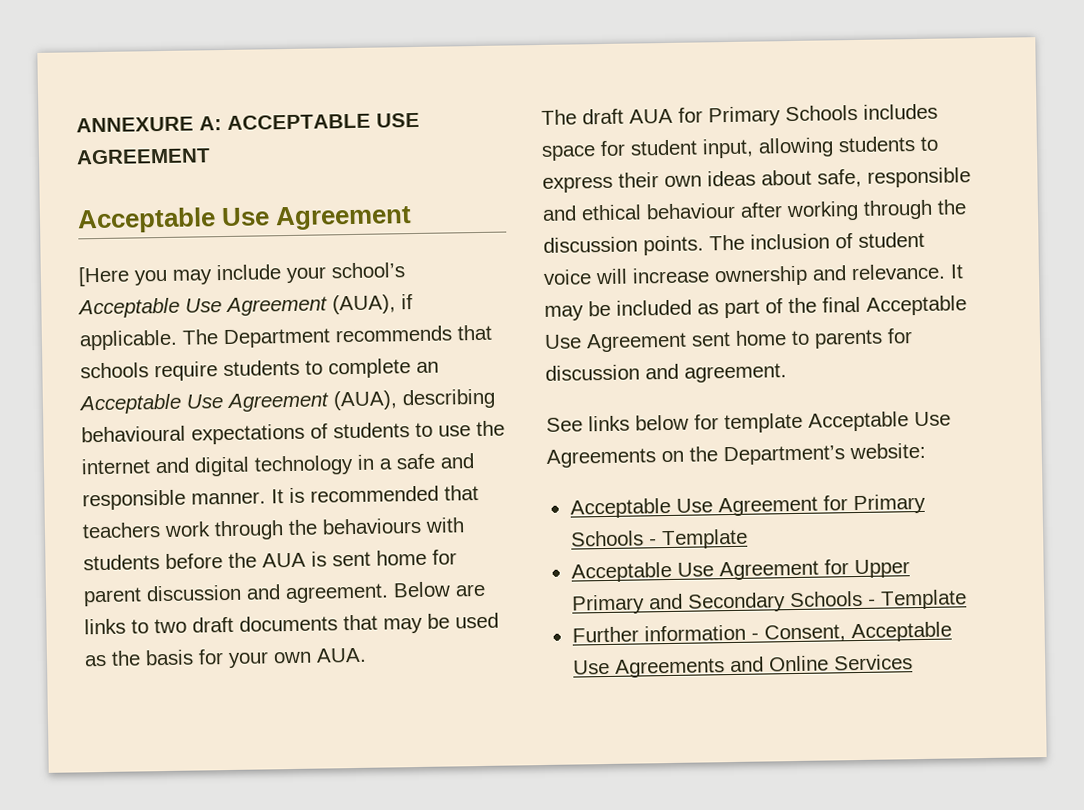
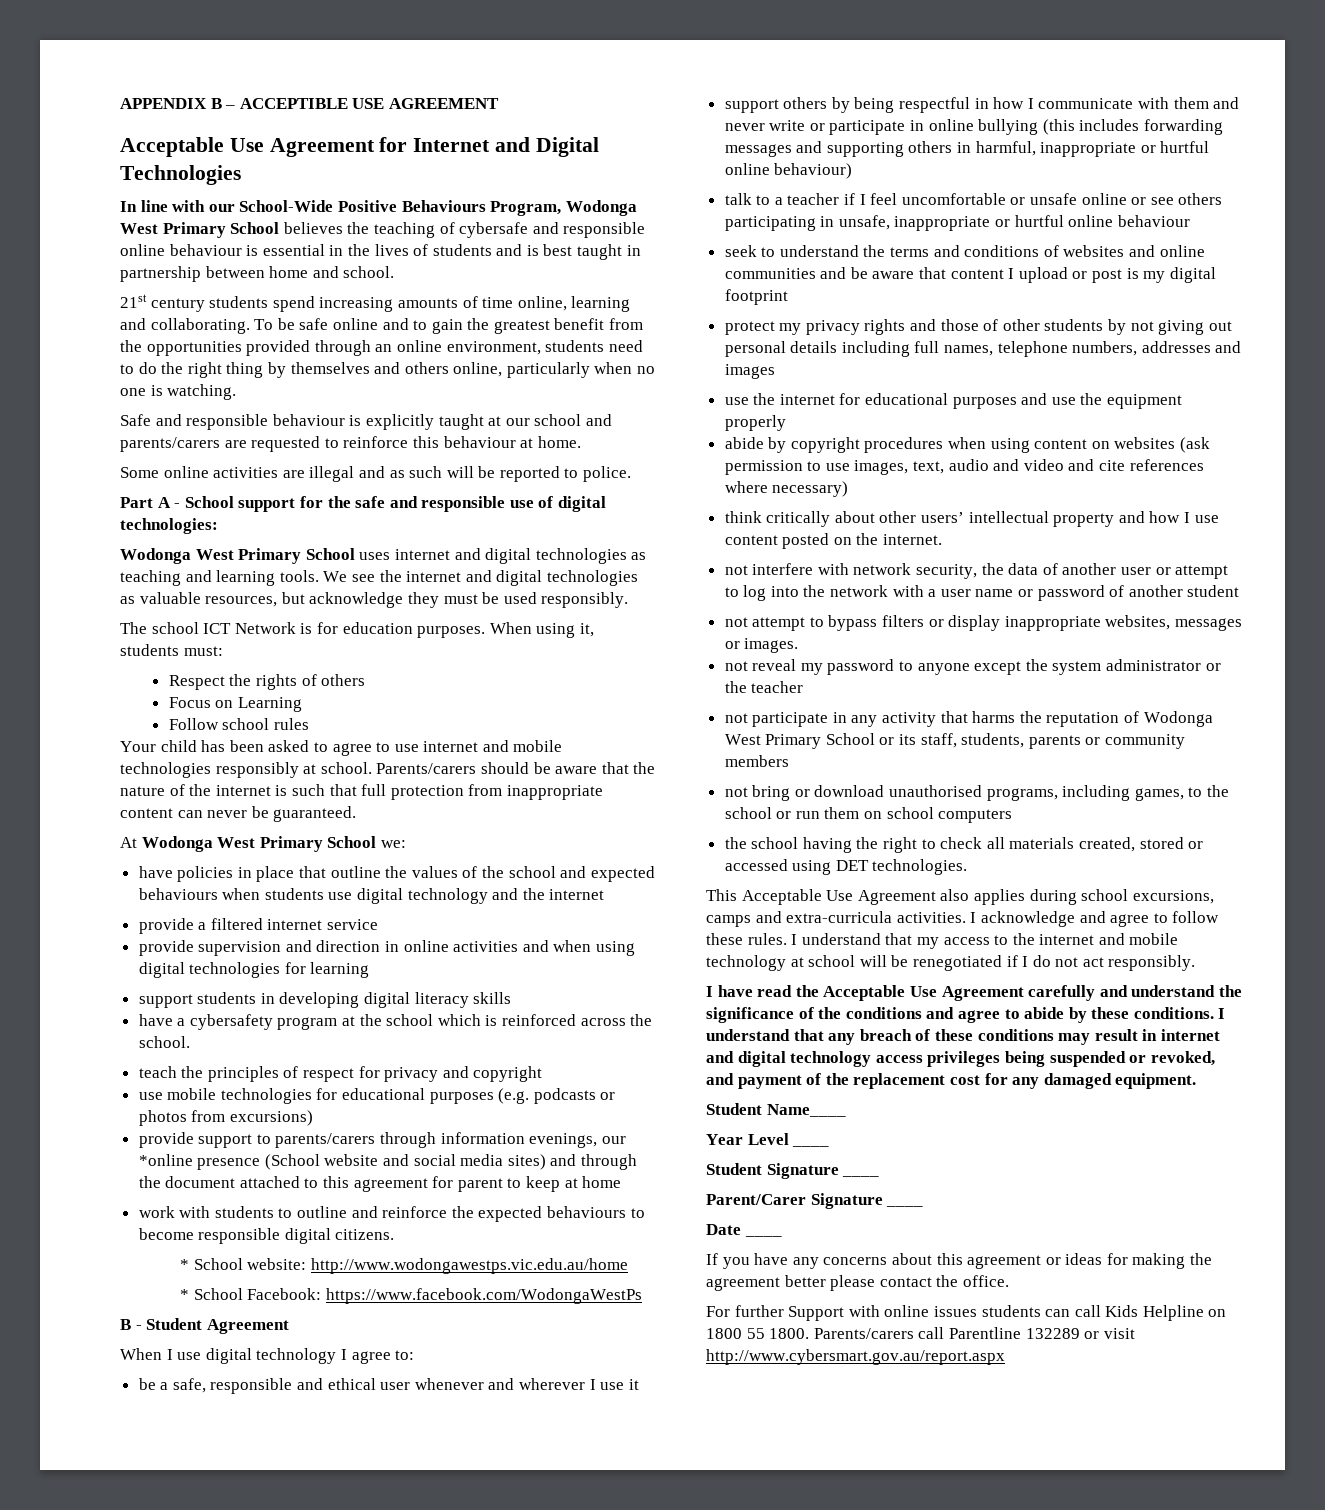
- ANNEXURE A: ACCEPTABLE USE AGREEMENT
- Acceptable Use Agreement
- [Here you may include your school’s Acceptable Use Agreement (AUA), if applicable. The Department recommends that schools require students to complete an Acceptable Use Agreement (AUA), describing behavioural expectations of students to use the internet and digital technology in a safe and responsible manner. It is recommended that teachers work through the behaviours with students before the AUA is sent home for parent discussion and agreement. Below are links to two draft documents that may be used as the basis for your own AUA.
- The draft AUA for Primary Schools includes space for student input, allowing students to express their own ideas about safe, responsible and ethical behaviour after working through the discussion points. The inclusion of student voice will increase ownership and relevance. It may be included as part of the final Acceptable Use Agreement sent home to parents for discussion and agreement.
- See links below for template Acceptable Use Agreements on the Department’s website:
- Acceptable Use Agreement for Primary Schools - Template
- Acceptable Use Agreement for Upper Primary and Secondary Schools - Template
- Further information - Consent, Acceptable Use Agreements and Online Services
+ APPENDIX B – ACCEPTIBLE USE AGREEMENT
+ Acceptable Use Agreement for Internet and Digital Technologies
+ In line with our School-Wide Positive Behaviours Program, Wodonga West Primary School believes the teaching of cybersafe and responsible online behaviour is essential in the lives of students and is best taught in partnership between home and school.
+ 21st century students spend increasing amounts of time online, learning and collaborating. To be safe online and to gain the greatest benefit from the opportunities provided through an online environment, students need to do the right thing by themselves and others online, particularly when no one is watching.
+ Safe and responsible behaviour is explicitly taught at our school and parents/carers are requested to reinforce this behaviour at home.
+ Some online activities are illegal and as such will be reported to police.
+ Part A - School support for the safe and responsible use of digital technologies:
+ Wodonga West Primary School uses internet and digital technologies as teaching and learning tools. We see the internet and digital technologies as valuable resources, but acknowledge they must be used responsibly.
+ The school ICT Network is for education purposes. When using it, students must:
+ Respect the rights of others
+ Focus on Learning
+ Follow school rules
+ Your child has been asked to agree to use internet and mobile technologies responsibly at school. Parents/carers should be aware that the nature of the internet is such that full protection from inappropriate content can never be guaranteed.
+ At Wodonga West Primary School we:
+ have policies in place that outline the values of the school and expected behaviours when students use digital technology and the internet
+ provide a filtered internet service
+ provide supervision and direction in online activities and when using digital technologies for learning
+ support students in developing digital literacy skills
+ have a cybersafety program at the school which is reinforced across the school.
+ teach the principles of respect for privacy and copyright
+ use mobile technologies for educational purposes (e.g. podcasts or photos from excursions)
+ provide support to parents/carers through information evenings, our *online presence (School website and social media sites) and through the document attached to this agreement for parent to keep at home
+ work with students to outline and reinforce the expected behaviours to become responsible digital citizens.
+ * School website: http://www.wodongawestps.vic.edu.au/home
+ * School Facebook: https://www.facebook.com/WodongaWestPs
+ B - Student Agreement
+ When I use digital technology I agree to:
+ be a safe, responsible and ethical user whenever and wherever I use it
+ support others by being respectful in how I communicate with them and never write or participate in online bullying (this includes forwarding messages and supporting others in harmful, inappropriate or hurtful online behaviour)
+ talk to a teacher if I feel uncomfortable or unsafe online or see others participating in unsafe, inappropriate or hurtful online behaviour
+ seek to understand the terms and conditions of websites and online communities and be aware that content I upload or post is my digital footprint
+ protect my privacy rights and those of other students by not giving out personal details including full names, telephone numbers, addresses and images
+ use the internet for educational purposes and use the equipment properly
+ abide by copyright procedures when using content on websites (ask permission to use images, text, audio and video and cite references where necessary)
+ think critically about other users’ intellectual property and how I use content posted on the internet.
+ not interfere with network security, the data of another user or attempt to log into the network with a user name or password of another student
+ not attempt to bypass filters or display inappropriate websites, messages or images.
+ not reveal my password to anyone except the system administrator or the teacher
+ not participate in any activity that harms the reputation of Wodonga West Primary School or its staff, students, parents or community members
+ not bring or download unauthorised programs, including games, to the school or run them on school computers
+ the school having the right to check all materials created, stored or accessed using DET technologies.
+ This Acceptable Use Agreement also applies during school excursions, camps and extra-curricula activities. I acknowledge and agree to follow these rules. I understand that my access to the internet and mobile technology at school will be renegotiated if I do not act responsibly.
+ I have read the Acceptable Use Agreement carefully and understand the significance of the conditions and agree to abide by these conditions. I understand that any breach of these conditions may result in internet and digital technology access privileges being suspended or revoked, and payment of the replacement cost for any damaged equipment.
+ Student Name____
+ Year Level ____
+ Student Signature ____
+ Parent/Carer Signature ____
+ Date ____
+ If you have any concerns about this agreement or ideas for making the agreement better please contact the office.
+ For further Support with online issues students can call Kids Helpline on 1800 55 1800. Parents/carers call Parentline 132289 or visit http://www.cybersmart.gov.au/report.aspx

